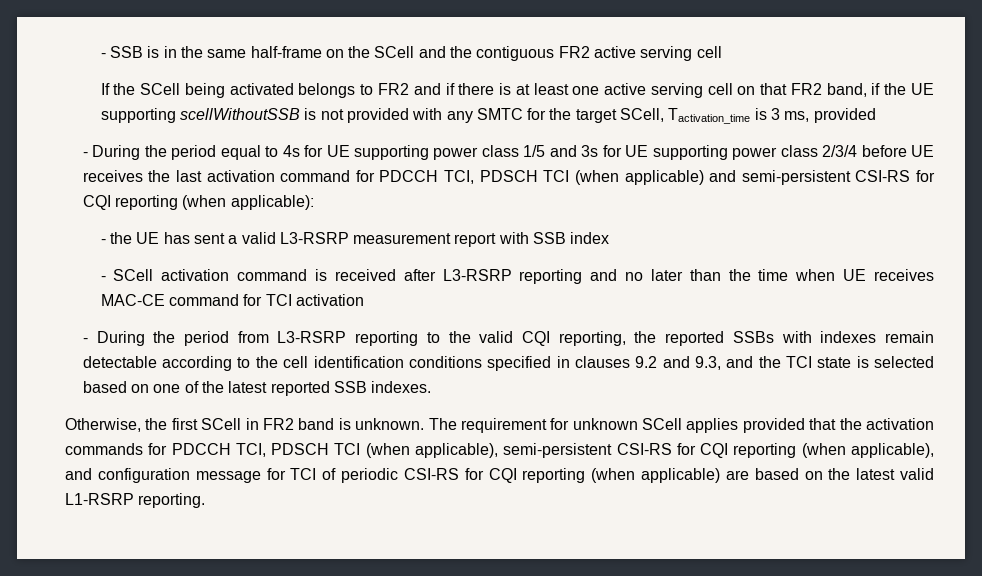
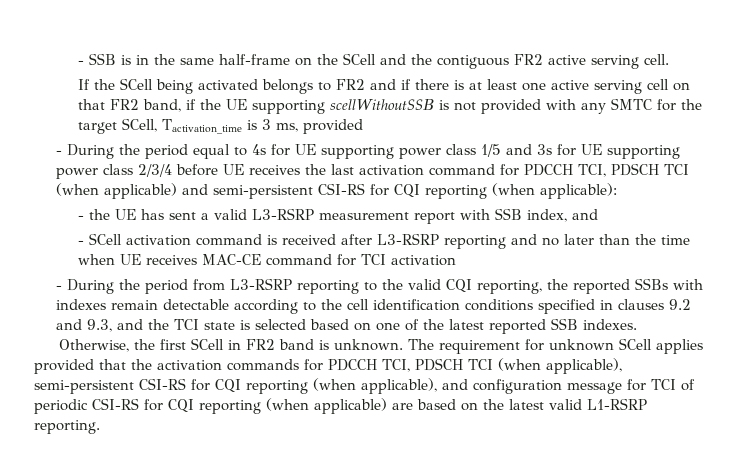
- - SSB is in the same half-frame on the SCell and the contiguous FR2 active serving cell
+ - SSB is in the same half-frame on the SCell and the contiguous FR2 active serving cell.
- - the UE has sent a valid L3-RSRP measurement report with SSB index
+ - the UE has sent a valid L3-RSRP measurement report with SSB index, and

